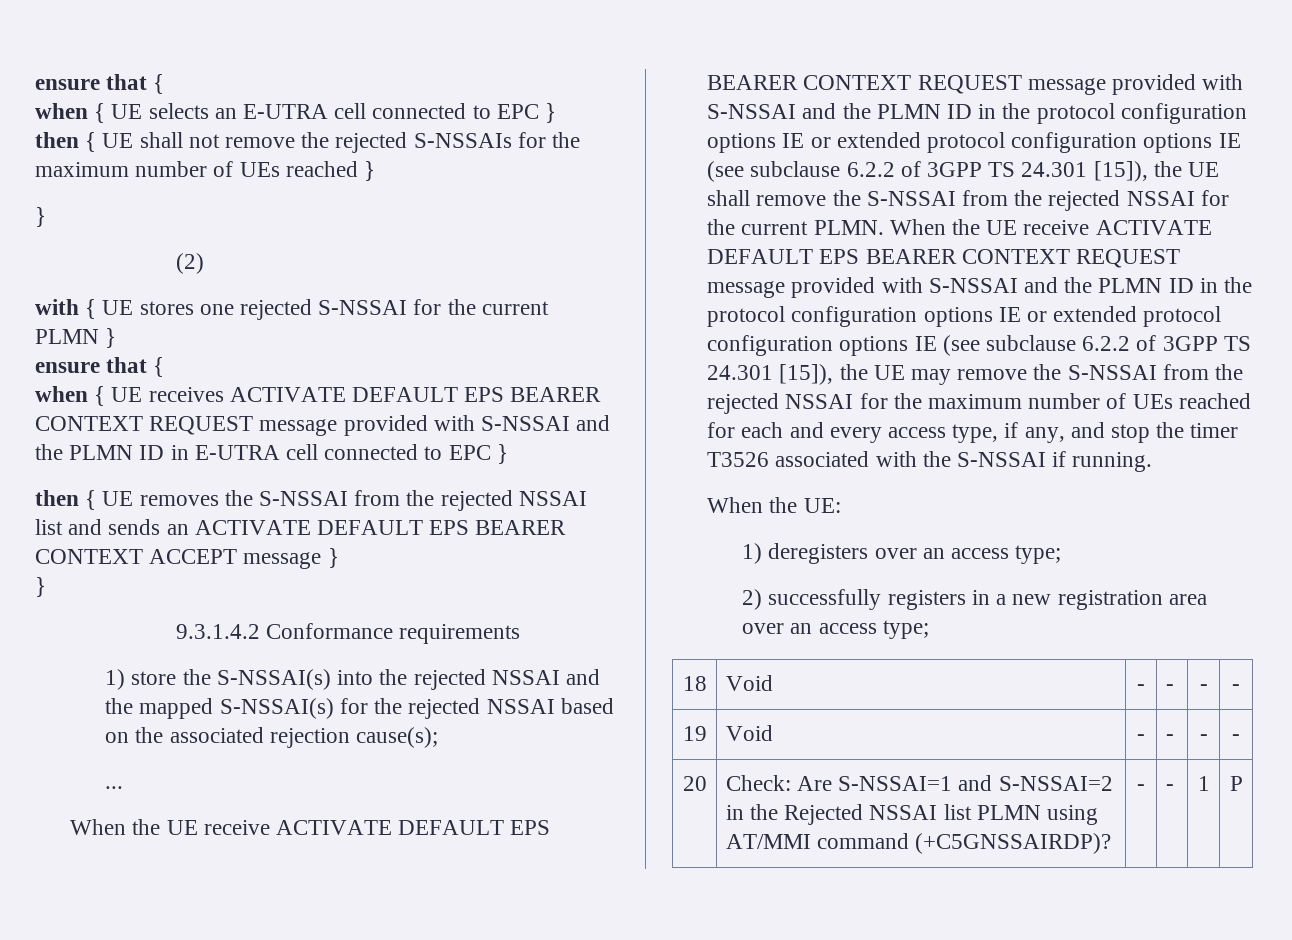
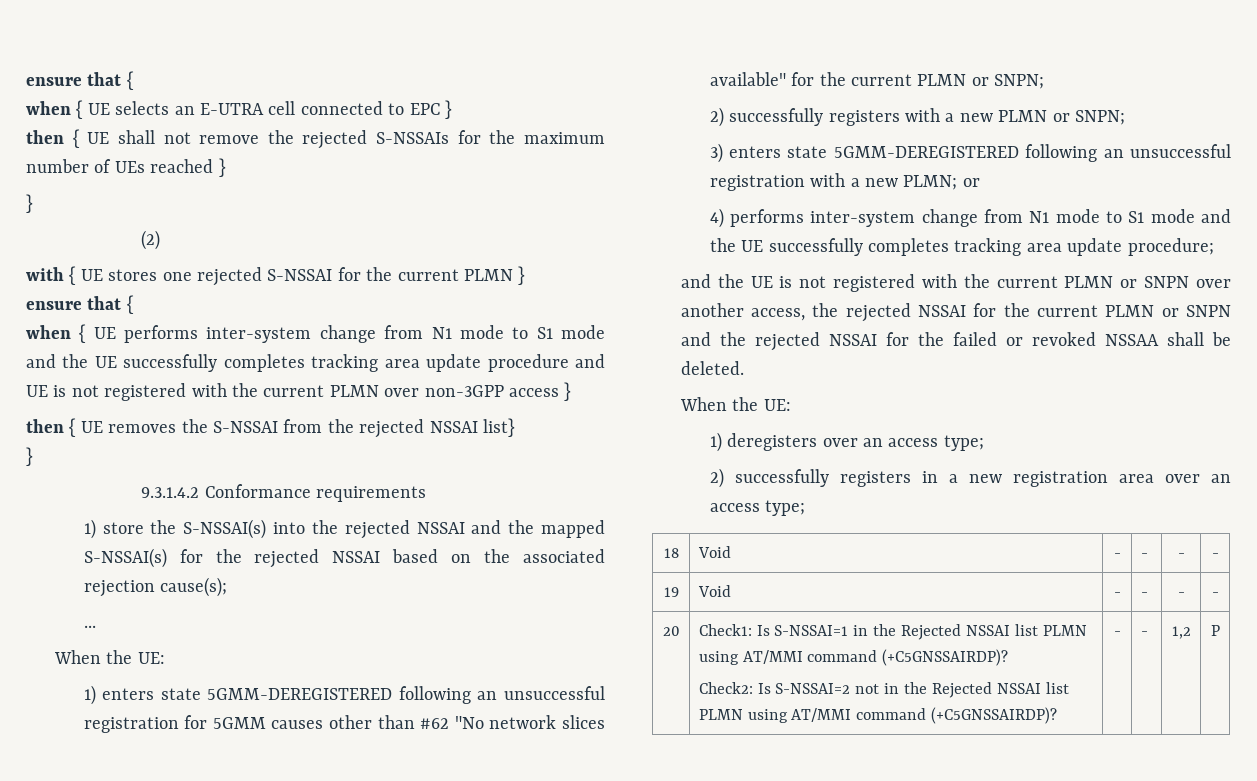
- when { UE receives ACTIVATE DEFAULT EPS BEARER CONTEXT REQUEST message provided with S-NSSAI and the PLMN ID in E-UTRA cell connected to EPC }
+ when { UE performs inter-system change from N1 mode to S1 mode and the UE successfully completes tracking area update procedure and UE is not registered with the current PLMN over non-3GPP access }
- then { UE removes the S-NSSAI from the rejected NSSAI list and sends an ACTIVATE DEFAULT EPS BEARER CONTEXT ACCEPT message }
+ then { UE removes the S-NSSAI from the rejected NSSAI list}
  ...
- When the UE receive ACTIVATE DEFAULT EPS BEARER CONTEXT REQUEST message provided with S-NSSAI and the PLMN ID in the protocol configuration options IE or extended protocol configuration options IE (see subclause 6.2.2 of 3GPP TS 24.301 [15]), the UE shall remove the S-NSSAI from the rejected NSSAI for the current PLMN. When the UE receive ACTIVATE DEFAULT EPS BEARER CONTEXT REQUEST message provided with S-NSSAI and the PLMN ID in the protocol configuration options IE or extended protocol configuration options IE (see subclause 6.2.2 of 3GPP TS 24.301 [15]), the UE may remove the S-NSSAI from the rejected NSSAI for the maximum number of UEs reached for each and every access type, if any, and stop the timer T3526 associated with the S-NSSAI if running.
+ When the UE:
+ 1) enters state 5GMM-DEREGISTERED following an unsuccessful registration for 5GMM causes other than #62 "No network slices available" for the current PLMN or SNPN;
+ 2) successfully registers with a new PLMN or SNPN;
+ 3) enters state 5GMM-DEREGISTERED following an unsuccessful registration with a new PLMN; or
+ 4) performs inter-system change from N1 mode to S1 mode and the UE successfully completes tracking area update procedure;
+ and the UE is not registered with the current PLMN or SNPN over another access, the rejected NSSAI for the current PLMN or SNPN and the rejected NSSAI for the failed or revoked NSSAA shall be deleted.
- 20 | Check: Are S-NSSAI=1 and S-NSSAI=2 in the Rejected NSSAI list PLMN using AT/MMI command (+C5GNSSAIRDP)? | - | - | 1 | P
+ 20 | Check1: Is S-NSSAI=1 in the Rejected NSSAI list PLMN using AT/MMI command (+C5GNSSAIRDP)?
+ Check2: Is S-NSSAI=2 not in the Rejected NSSAI list PLMN using AT/MMI command (+C5GNSSAIRDP)? | - | - | 1,2 | P

